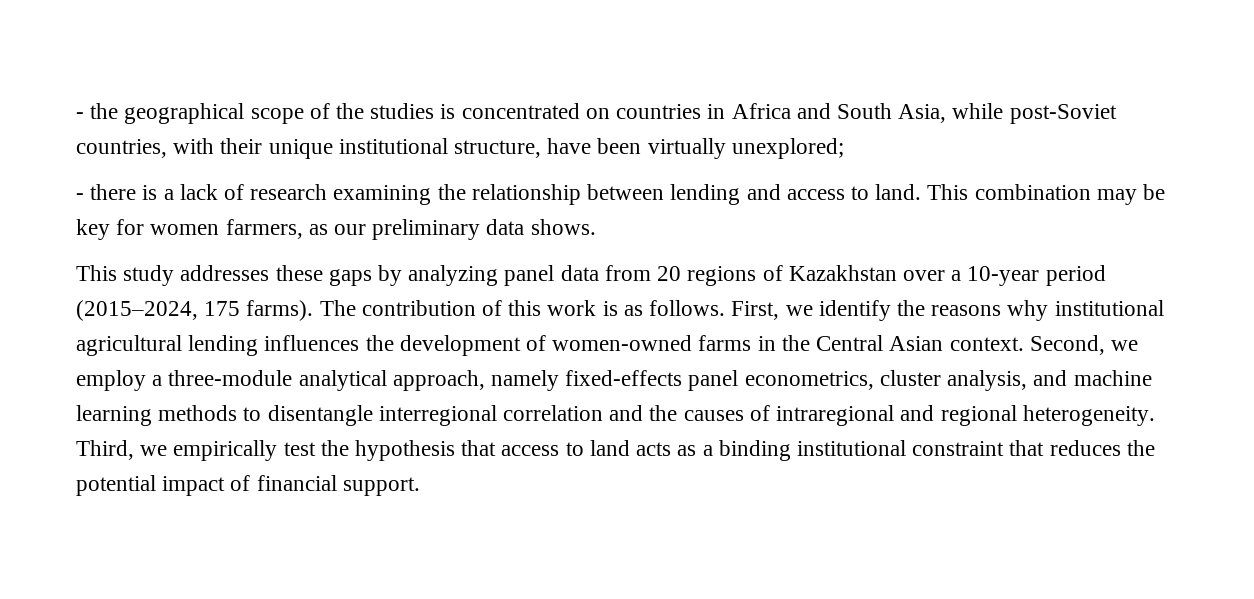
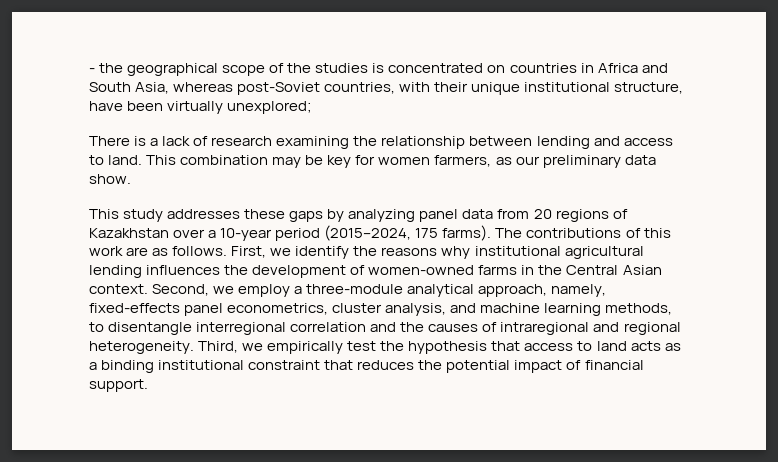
- - the geographical scope of the studies is concentrated on countries in Africa and South Asia, while post-Soviet countries, with their unique institutional structure, have been virtually unexplored;
+ - the geographical scope of the studies is concentrated on countries in Africa and South Asia, whereas post-Soviet countries, with their unique institutional structure, have been virtually unexplored;
- - there is a lack of research examining the relationship between lending and access to land.
+ There is a lack of research examining the relationship between lending and access to land.
- This combination may be key for women farmers, as our preliminary data shows.
+ This combination may be key for women farmers, as our preliminary data show.
- The contribution of this work is as follows.
+ The contributions of this work are as follows.
- Second, we employ a three-module analytical approach, namely fixed-effects panel econometrics, cluster analysis, and machine learning methods to disentangle interregional correlation and the causes of intraregional and regional heterogeneity.
+ Second, we employ a three-module analytical approach, namely, fixed-effects panel econometrics, cluster analysis, and machine learning methods, to disentangle interregional correlation and the causes of intraregional and regional heterogeneity.

